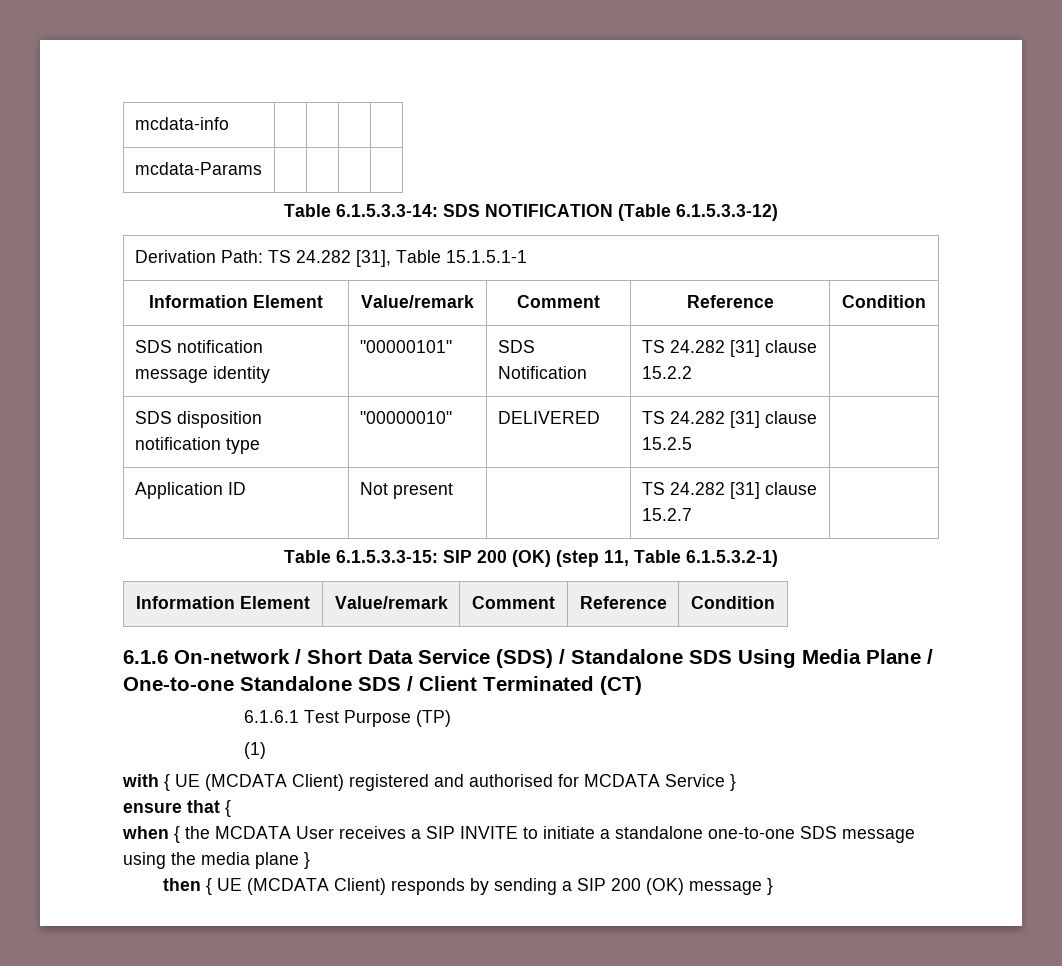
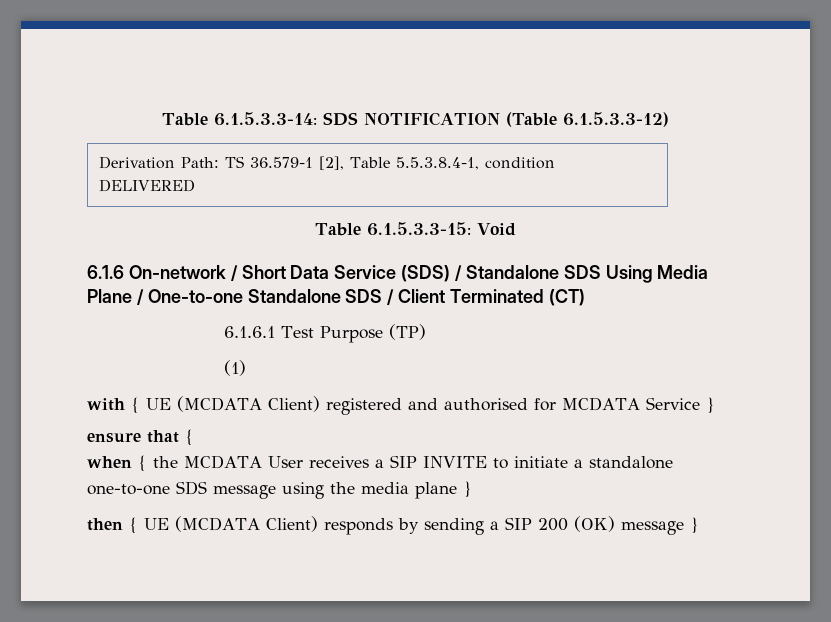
- mcdata-info | | | |
- mcdata-Params | | | |
- Derivation Path: TS 24.282 [31], Table 15.1.5.1-1
- Information Element | Value/remark | Comment | Reference | Condition
- SDS notification message identity | "00000101" | SDS Notification | TS 24.282 [31] clause 15.2.2 |
- SDS disposition notification type | "00000010" | DELIVERED | TS 24.282 [31] clause 15.2.5 |
- Application ID | Not present | | TS 24.282 [31] clause 15.2.7 |
- Table 6.1.5.3.3-15: SIP 200 (OK) (step 11, Table 6.1.5.3.2-1)
- Information Element | Value/remark | Comment | Reference | Condition
+ Derivation Path: TS 36.579-1 [2], Table 5.5.3.8.4-1, condition DELIVERED
+ Table 6.1.5.3.3-15: Void

